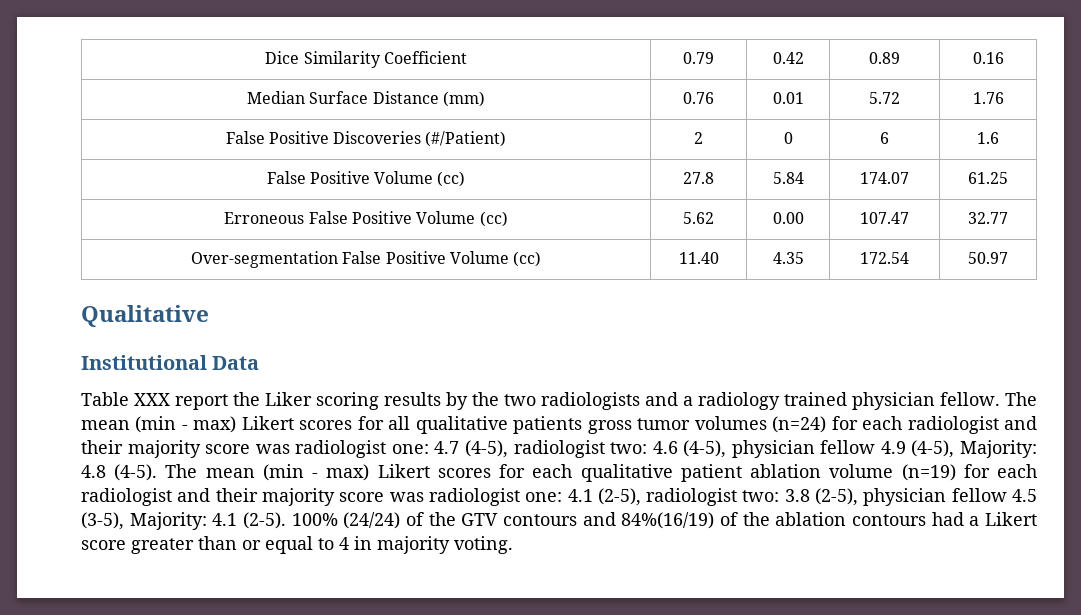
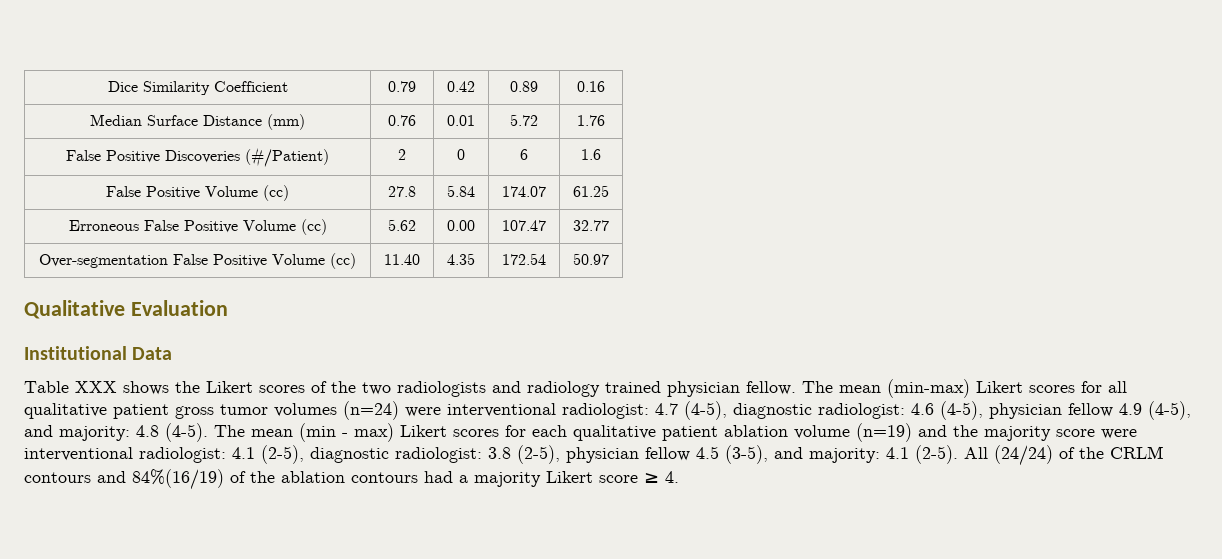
- Qualitative
+ Qualitative Evaluation
- Table XXX report the Liker scoring results by the two radiologists and a radiology trained physician fellow.
+ Table XXX shows the Likert scores of the two radiologists and radiology trained physician fellow.
- The mean (min - max) Likert scores for all qualitative patients gross tumor volumes (n=24) for each radiologist and their majority score was radiologist one: 4.7 (4-5), radiologist two: 4.6 (4-5), physician fellow 4.9 (4-5), Majority: 4.8 (4-5).
+ The mean (min-max) Likert scores for all qualitative patient gross tumor volumes (n=24) were interventional radiologist: 4.7 (4-5), diagnostic radiologist: 4.6 (4-5), physician fellow 4.9 (4-5), and majority: 4.8 (4-5).
- The mean (min - max) Likert scores for each qualitative patient ablation volume (n=19) for each radiologist and their majority score was radiologist one: 4.1 (2-5), radiologist two: 3.8 (2-5), physician fellow 4.5 (3-5), Majority: 4.1 (2-5).
+ The mean (min - max) Likert scores for each qualitative patient ablation volume (n=19) and the majority score were interventional radiologist: 4.1 (2-5), diagnostic radiologist: 3.8 (2-5), physician fellow 4.5 (3-5), and majority: 4.1 (2-5).
- 100% (24/24) of the GTV contours and 84%(16/19) of the ablation contours had a Likert score greater than or equal to 4 in majority voting.
+ All (24/24) of the CRLM contours and 84%(16/19) of the ablation contours had a majority Likert score ≥ 4.

